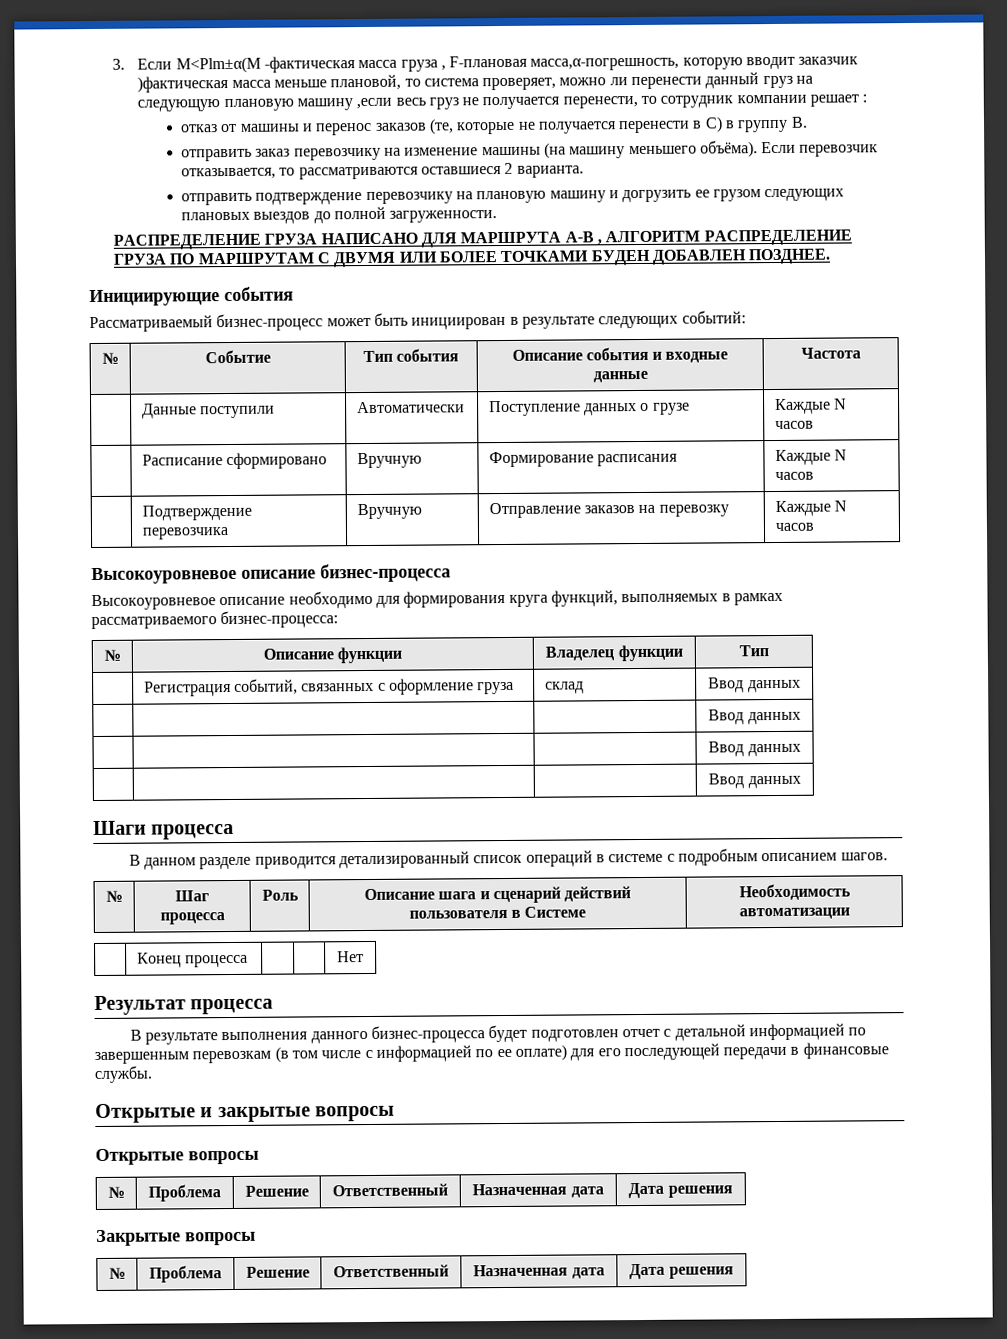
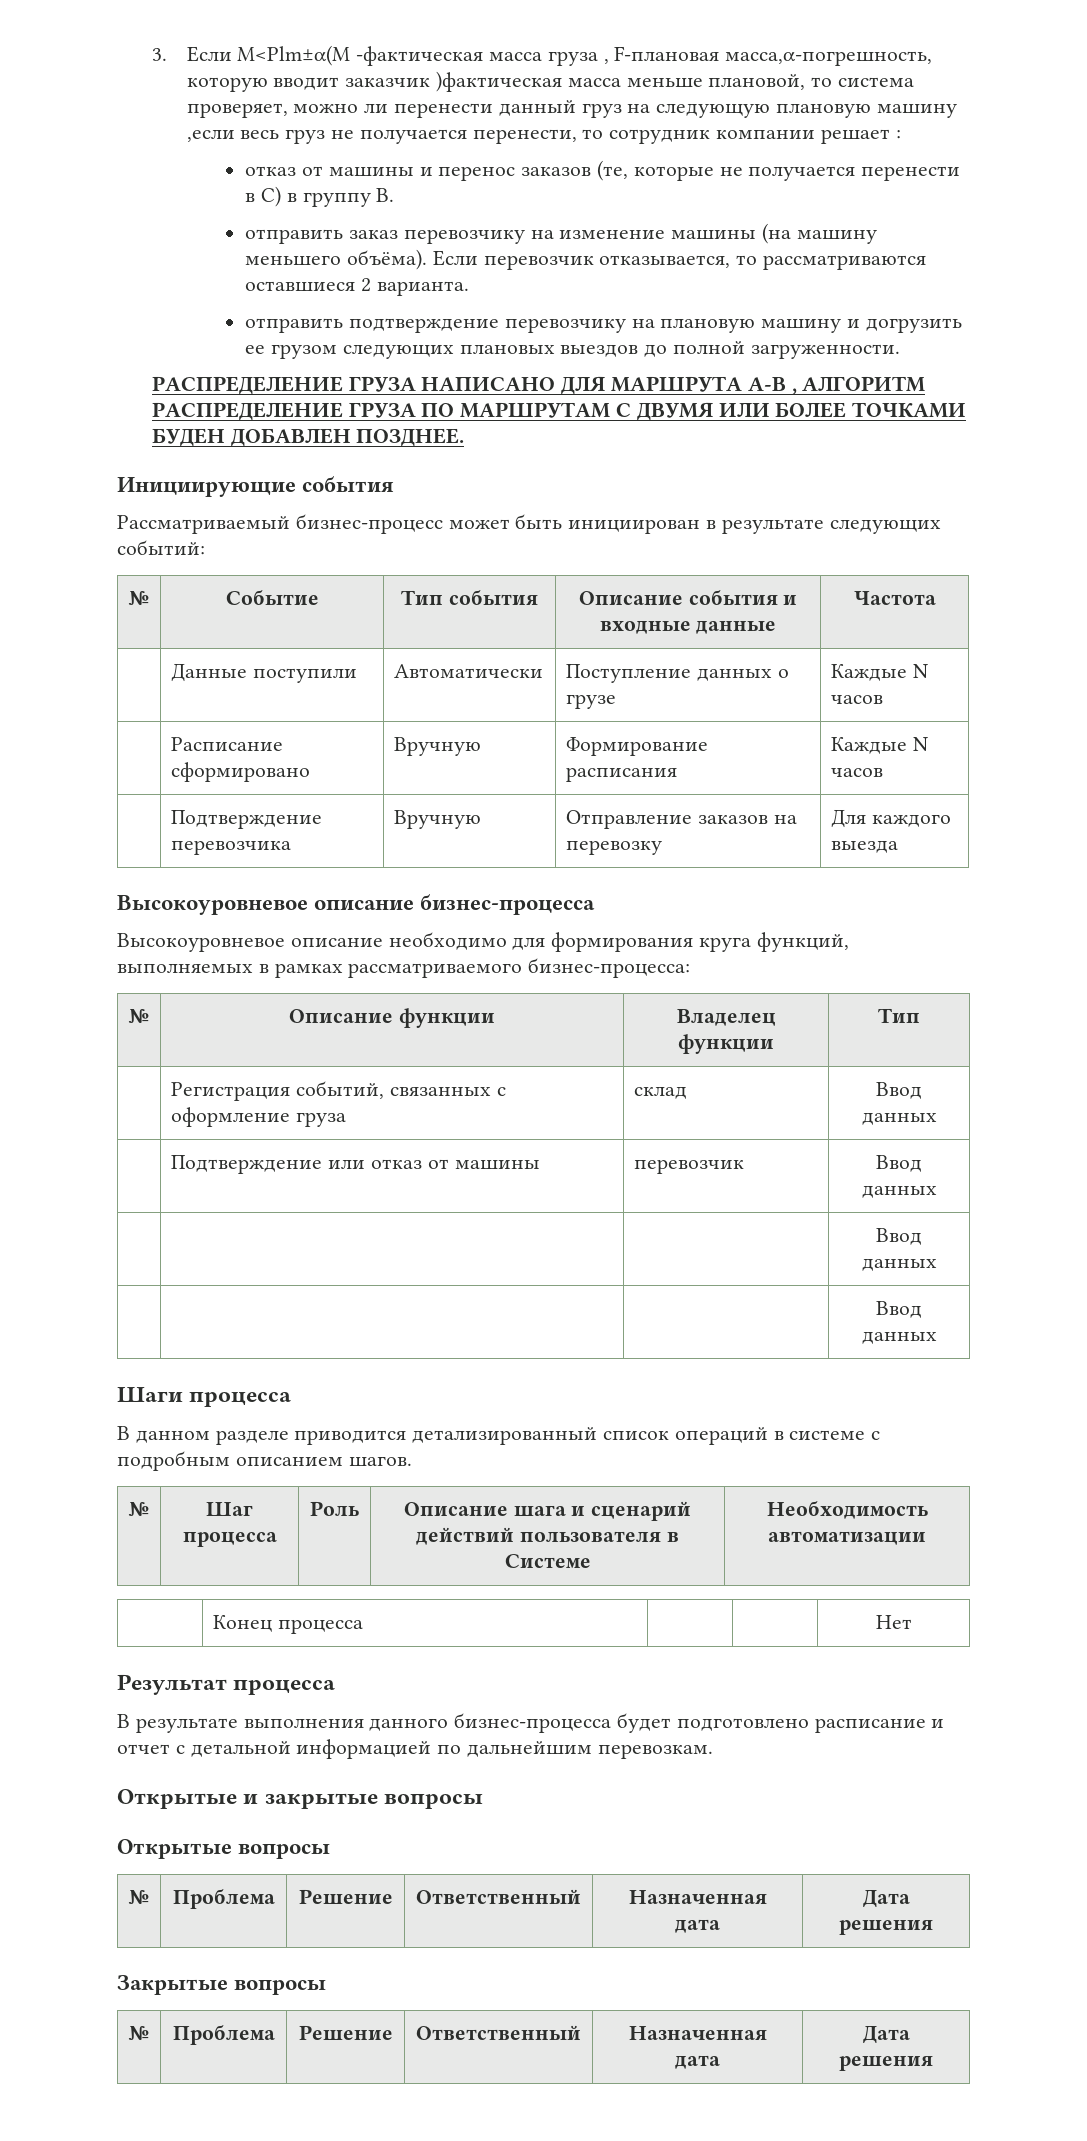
- | Подтверждение перевозчика | Вручную | Отправление заказов на перевозку | Каждые N часов
+ | Подтверждение перевозчика | Вручную | Отправление заказов на перевозку | Для каждого выезда
  | Регистрация событий, связанных с оформление груза | склад | Ввод данных
- | | | Ввод данных
+ | Подтверждение или отказ от машины | перевозчик | Ввод данных
- В результате выполнения данного бизнес-процесса будет подготовлен отчет с детальной информацией по завершенным перевозкам (в том числе с информацией по ее оплате) для его последующей передачи в финансовые службы.
+ В результате выполнения данного бизнес-процесса будет подготовлено расписание и отчет с детальной информацией по дальнейшим перевозкам.

